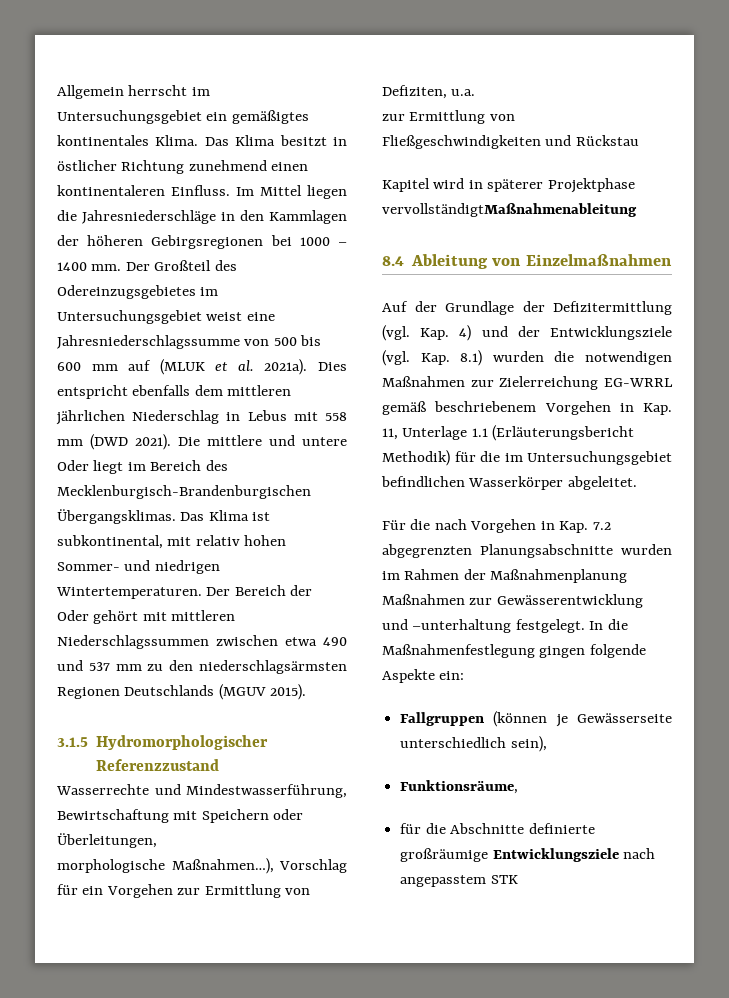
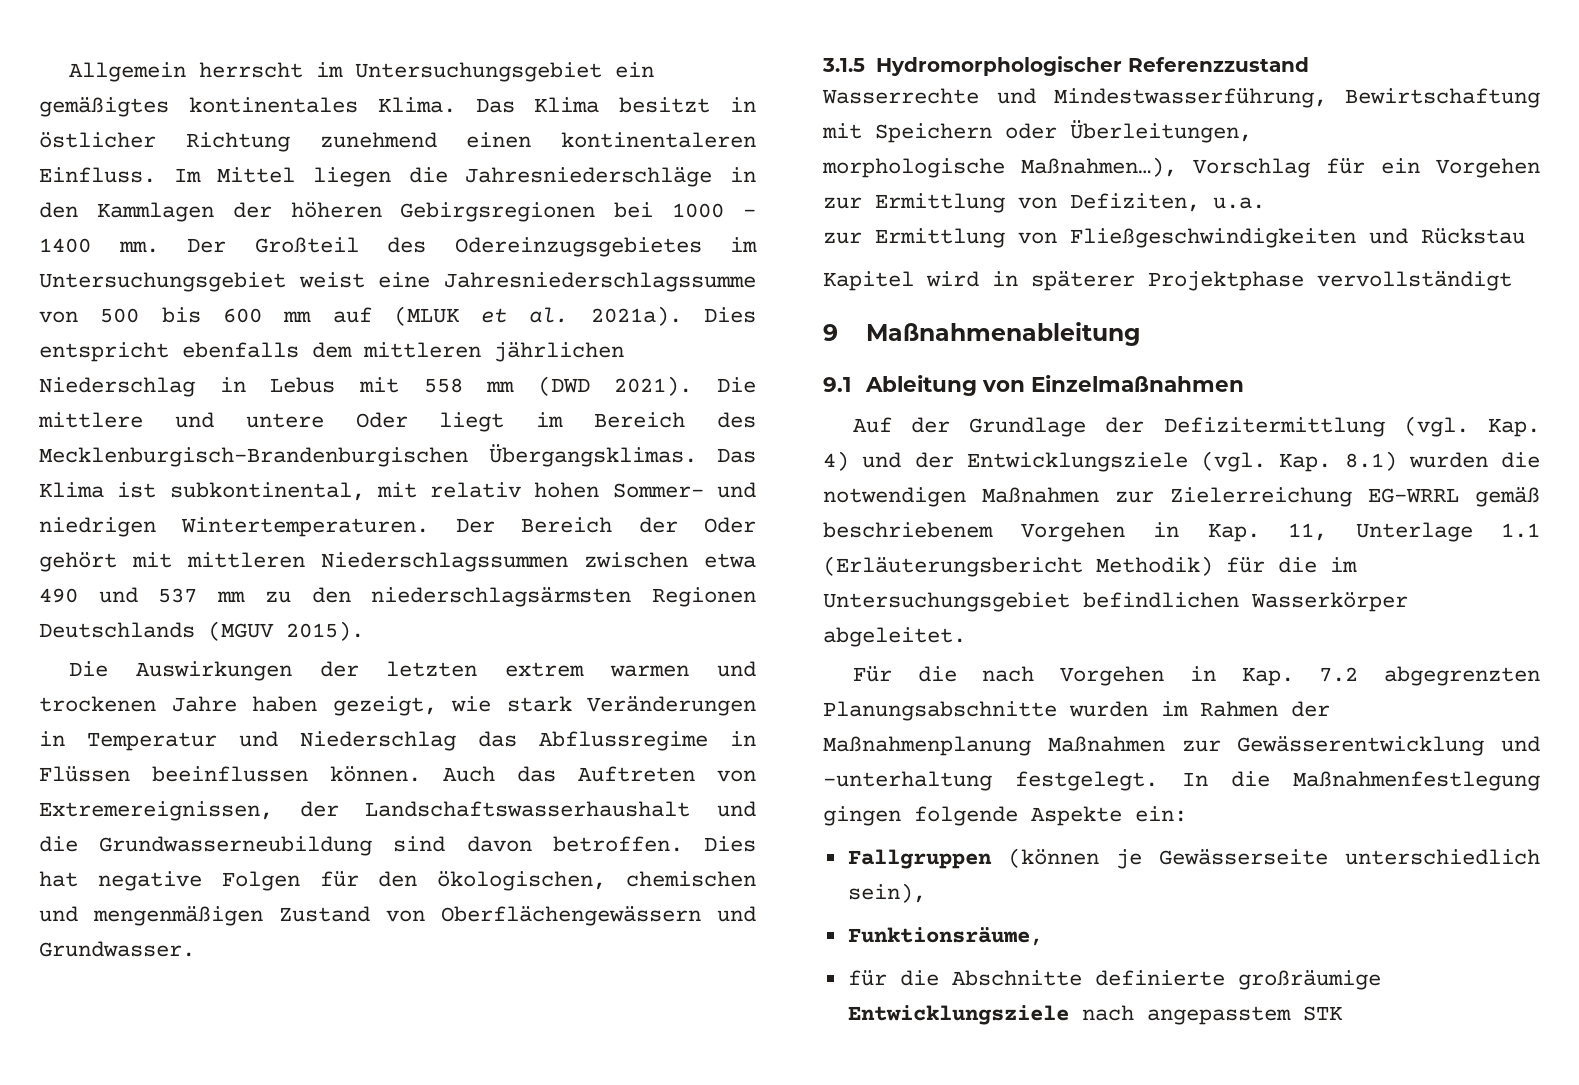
+ Die Auswirkungen der letzten extrem warmen und trockenen Jahre haben gezeigt, wie stark Veränderungen in Temperatur und Niederschlag das Abflussregime in Flüssen beeinflussen können. Auch das Auftreten von Extremereignissen, der Landschaftswasserhaushalt und die Grundwasserneubildung sind davon betroffen. Dies hat negative Folgen für den ökologischen, chemischen und mengenmäßigen Zustand von Oberflächengewässern und Grundwasser.
- Kapitel wird in späterer Projektphase vervollständigtMaßnahmenableitung
- 8.4 Ableitung von Einzelmaßnahmen
+ Kapitel wird in späterer Projektphase vervollständigt
+ 9 Maßnahmenableitung
+ 9.1 Ableitung von Einzelmaßnahmen

